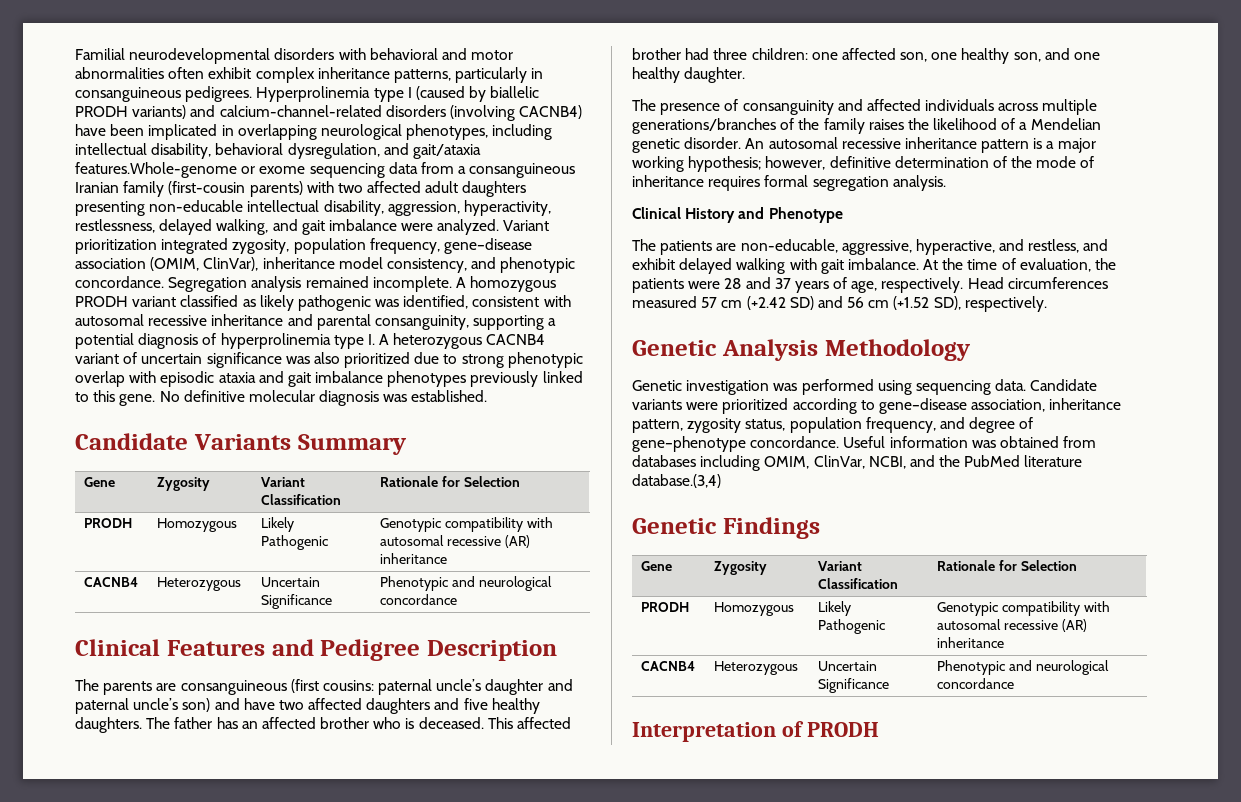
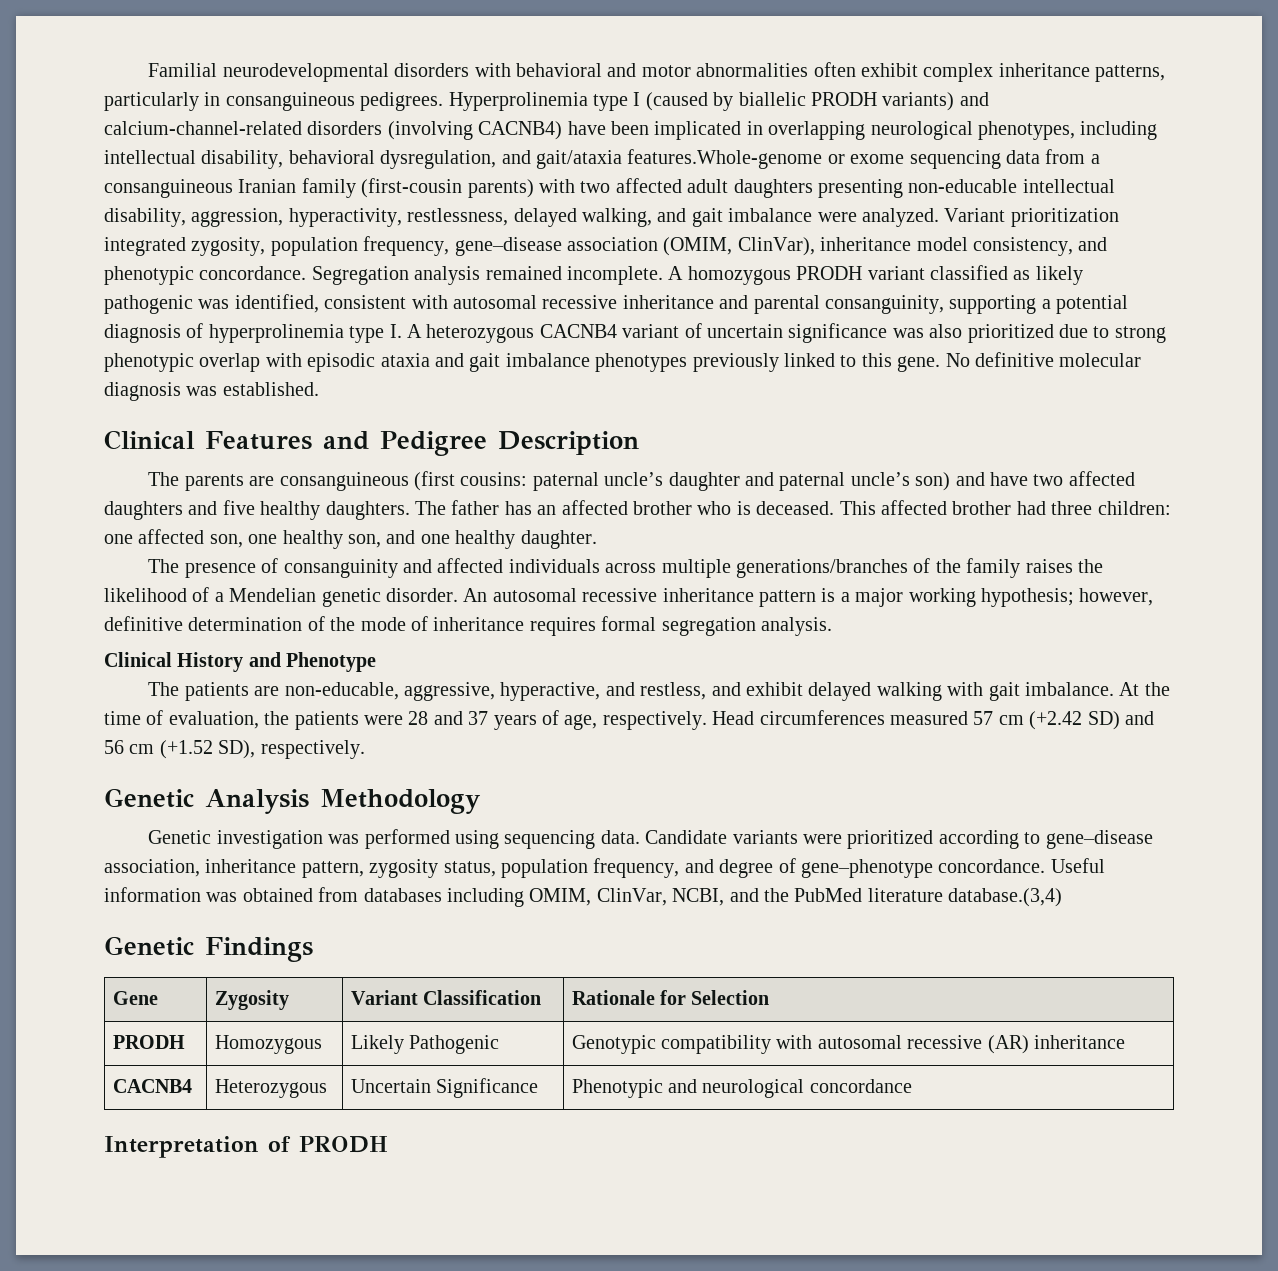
- Candidate Variants Summary
- Gene | Zygosity | Variant Classification | Rationale for Selection
- PRODH | Homozygous | Likely Pathogenic | Genotypic compatibility with autosomal recessive (AR) inheritance
- CACNB4 | Heterozygous | Uncertain Significance | Phenotypic and neurological concordance

